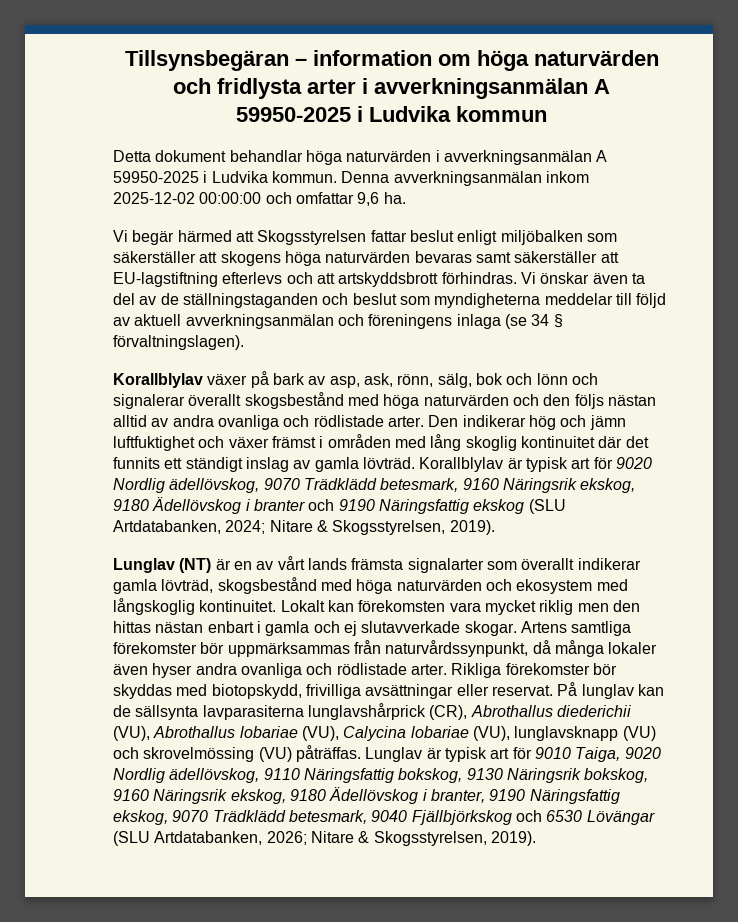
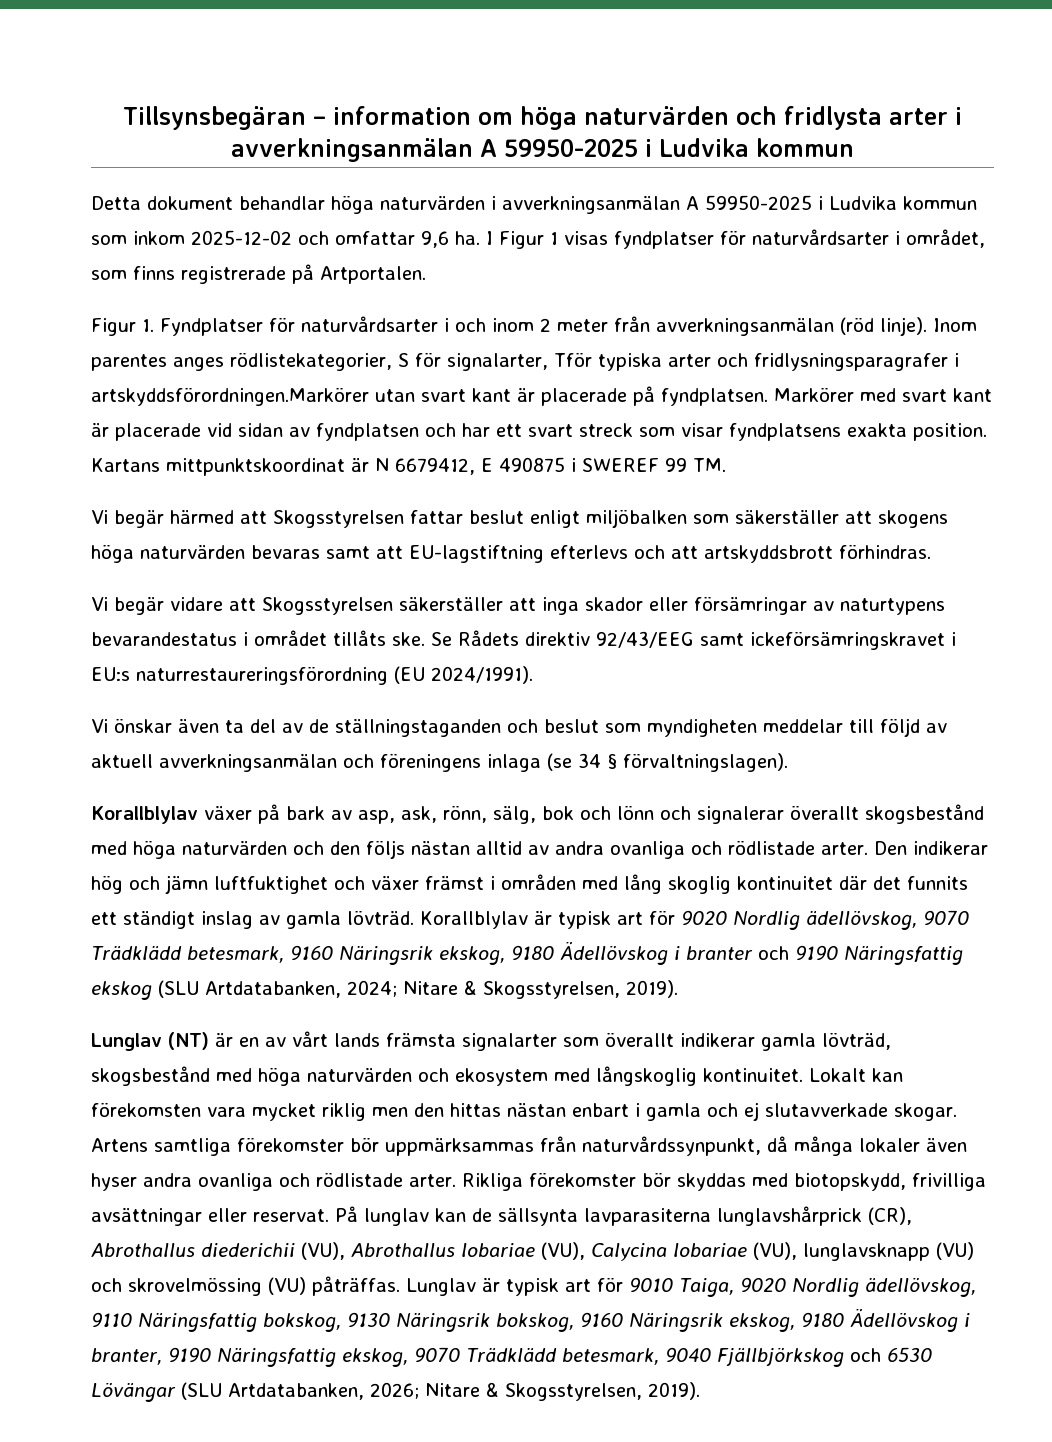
- Detta dokument behandlar höga naturvärden i avverkningsanmälan A 59950-2025 i Ludvika kommun. Denna avverkningsanmälan inkom 2025-12-02 00:00:00 och omfattar 9,6 ha.
+ Detta dokument behandlar höga naturvärden i avverkningsanmälan A 59950-2025 i Ludvika kommun som inkom 2025-12-02 och omfattar 9,6 ha. I Figur 1 visas fyndplatser för naturvårdsarter i området, som finns registrerade på Artportalen.
+ Figur 1. Fyndplatser för naturvårdsarter i och inom 2 meter från avverkningsanmälan (röd linje). Inom parentes anges rödlistekategorier, S för signalarter, Tför typiska arter och fridlysningsparagrafer i artskyddsförordningen.Markörer utan svart kant är placerade på fyndplatsen. Markörer med svart kant är placerade vid sidan av fyndplatsen och har ett svart streck som visar fyndplatsens exakta position. Kartans mittpunktskoordinat är N 6679412, E 490875 i SWEREF 99 TM.
- Vi begär härmed att Skogsstyrelsen fattar beslut enligt miljöbalken som säkerställer att skogens höga naturvärden bevaras samt säkerställer att EU-lagstiftning efterlevs och att artskyddsbrott förhindras. Vi önskar även ta del av de ställningstaganden och beslut som myndigheterna meddelar till följd av aktuell avverkningsanmälan och föreningens inlaga (se 34 § förvaltningslagen).
+ Vi begär härmed att Skogsstyrelsen fattar beslut enligt miljöbalken som säkerställer att skogens höga naturvärden bevaras samt att EU-lagstiftning efterlevs och att artskyddsbrott förhindras.
+ Vi begär vidare att Skogsstyrelsen säkerställer att inga skador eller försämringar av naturtypens bevarandestatus i området tillåts ske. Se Rådets direktiv 92/43/EEG samt ickeförsämringskravet i EU:s naturrestaureringsförordning (EU 2024/1991).
+ Vi önskar även ta del av de ställningstaganden och beslut som myndigheten meddelar till följd av aktuell avverkningsanmälan och föreningens inlaga (se 34 § förvaltningslagen).

